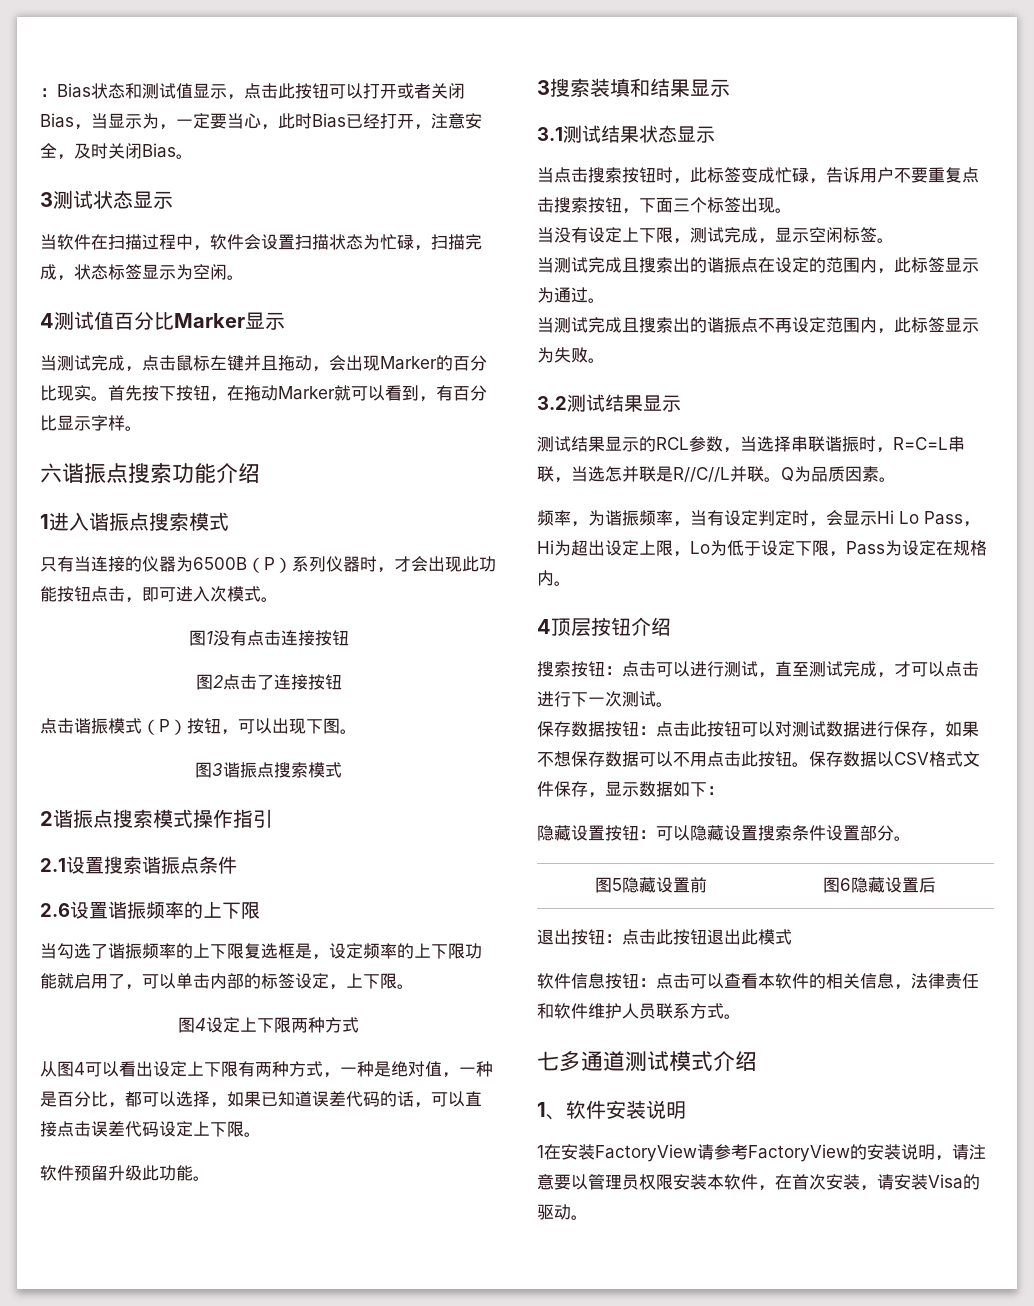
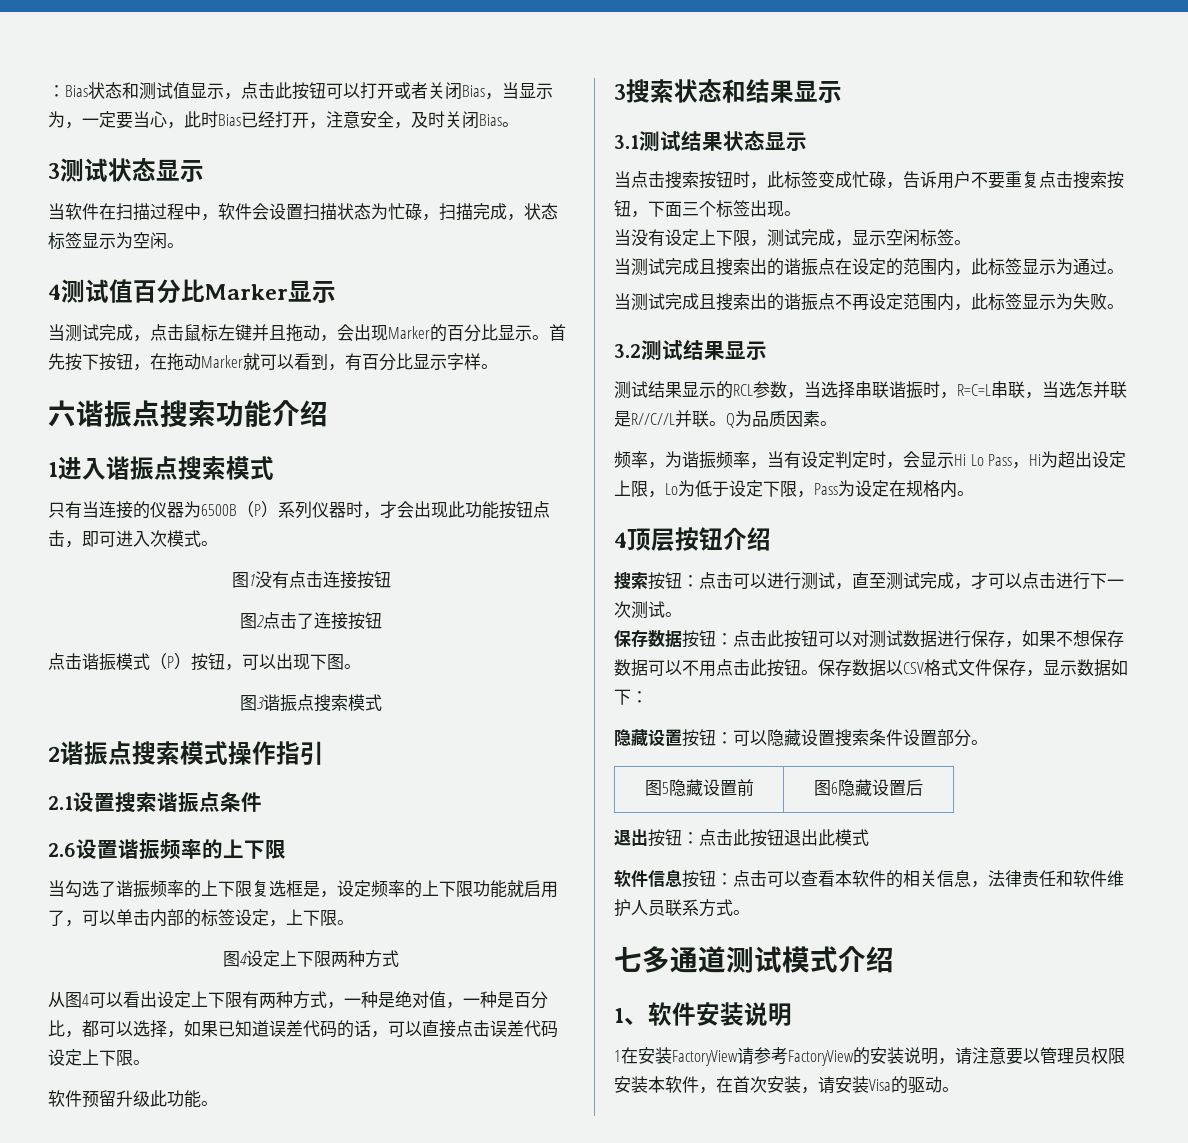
- 当测试完成，点击鼠标左键并且拖动，会出现Marker的百分比现实。
+ 当测试完成，点击鼠标左键并且拖动，会出现Marker的百分比显示。
- 3搜索装填和结果显示
+ 3搜索状态和结果显示

